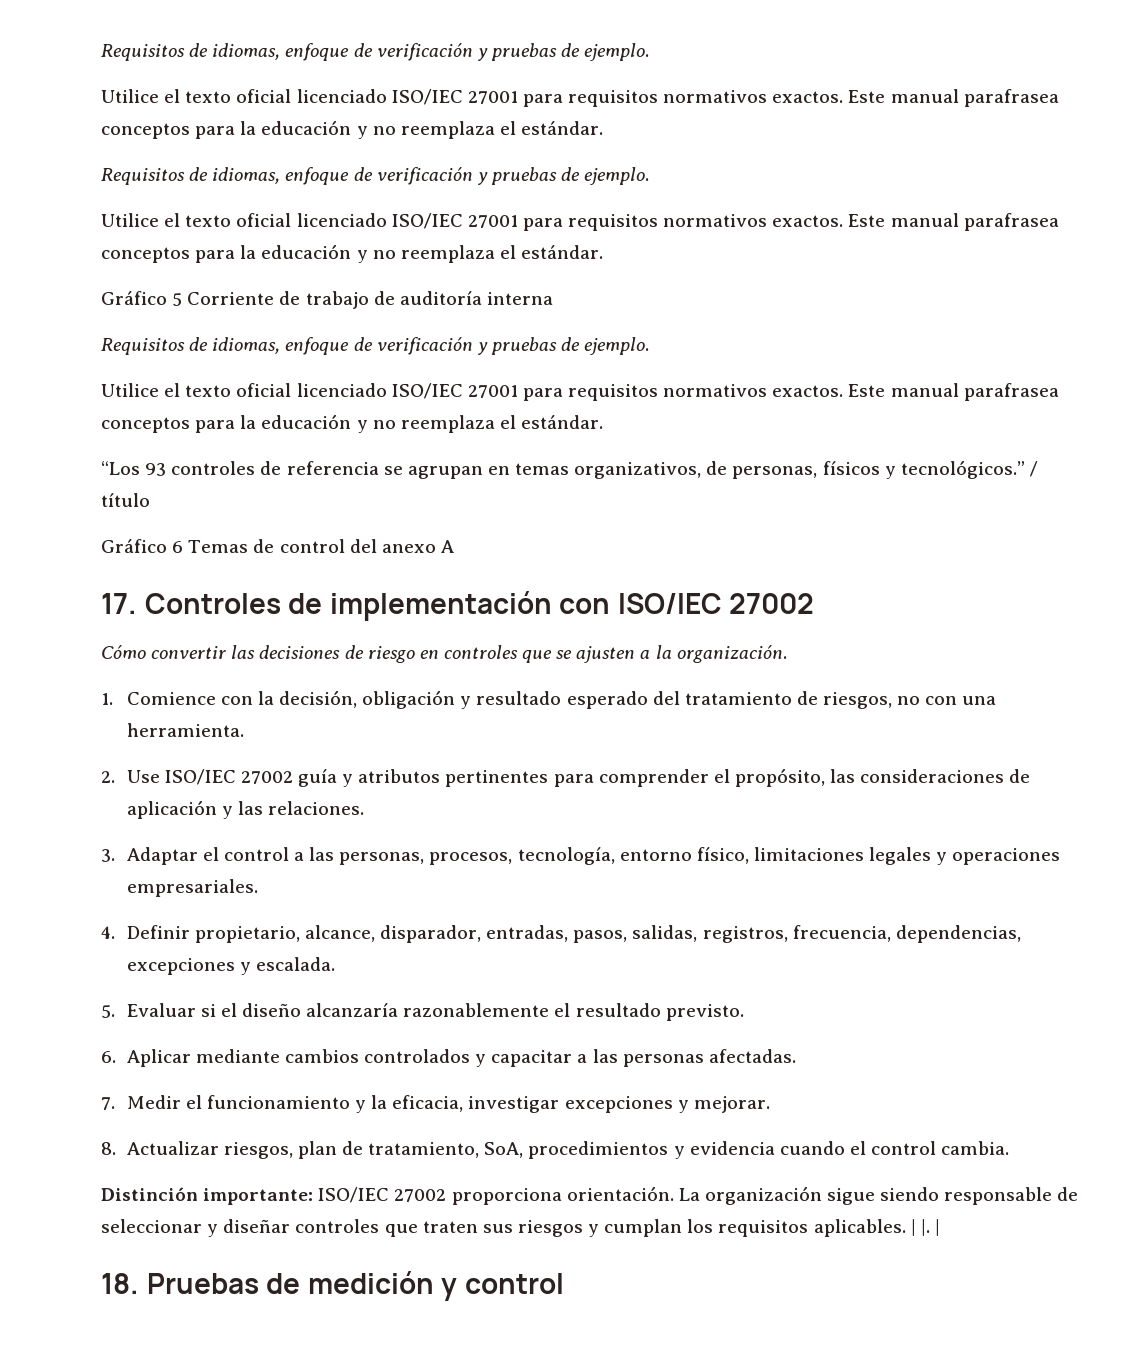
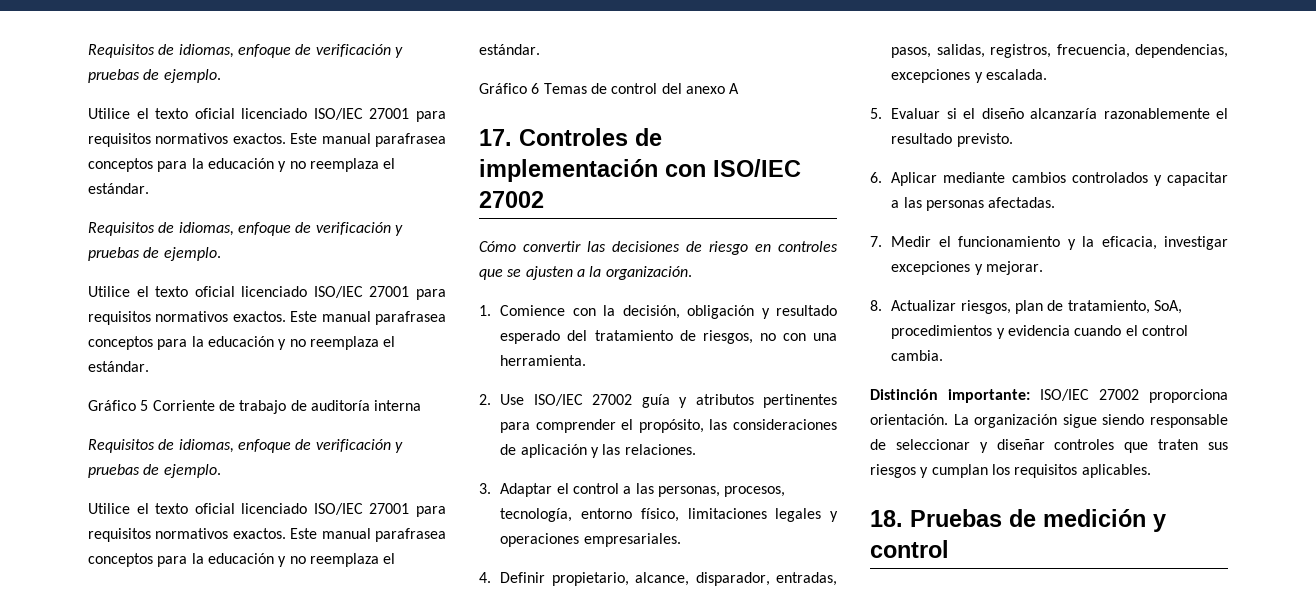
- “Los 93 controles de referencia se agrupan en temas organizativos, de personas, físicos y tecnológicos.” / título
- | |. |

